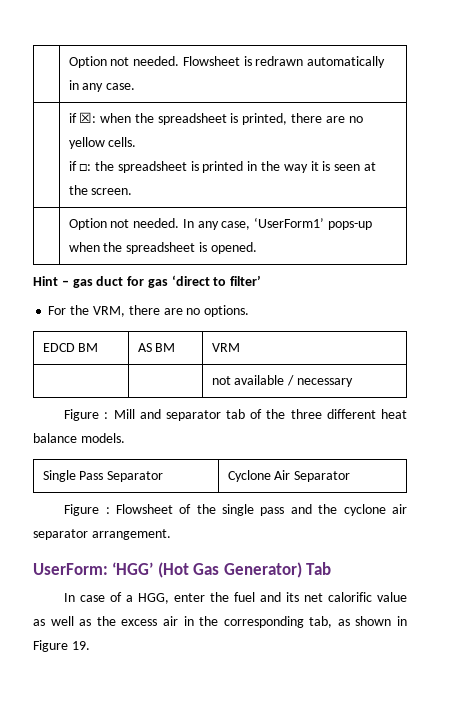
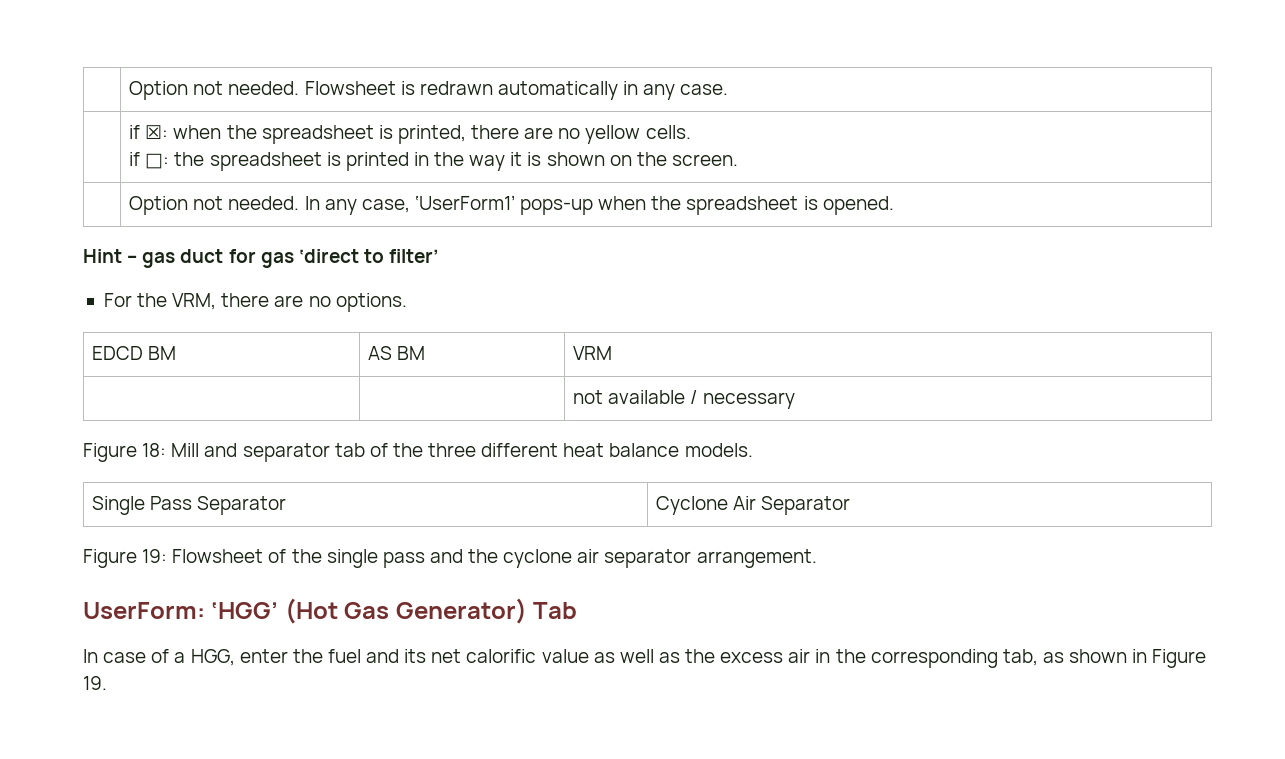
  | if ☒: when the spreadsheet is printed, there are no yellow cells.
- if □: the spreadsheet is printed in the way it is seen at the screen.
+ if □: the spreadsheet is printed in the way it is shown on the screen.
- Figure : Mill and separator tab of the three different heat balance models.
+ Figure 18: Mill and separator tab of the three different heat balance models.
- Figure : Flowsheet of the single pass and the cyclone air separator arrangement.
+ Figure 19: Flowsheet of the single pass and the cyclone air separator arrangement.

